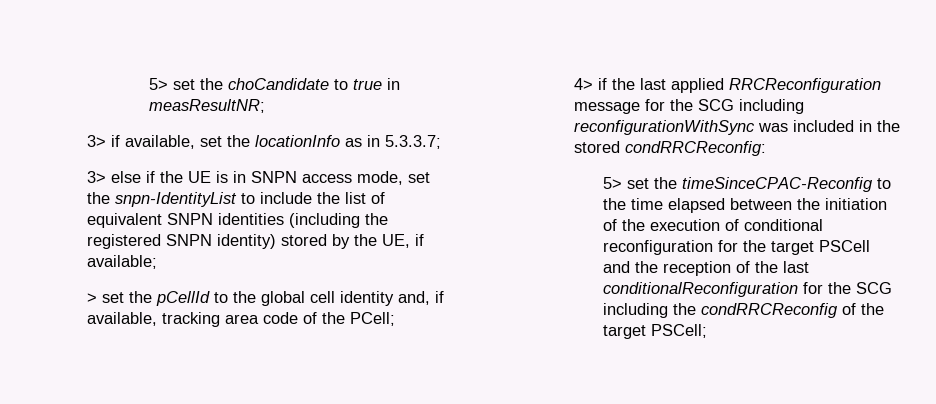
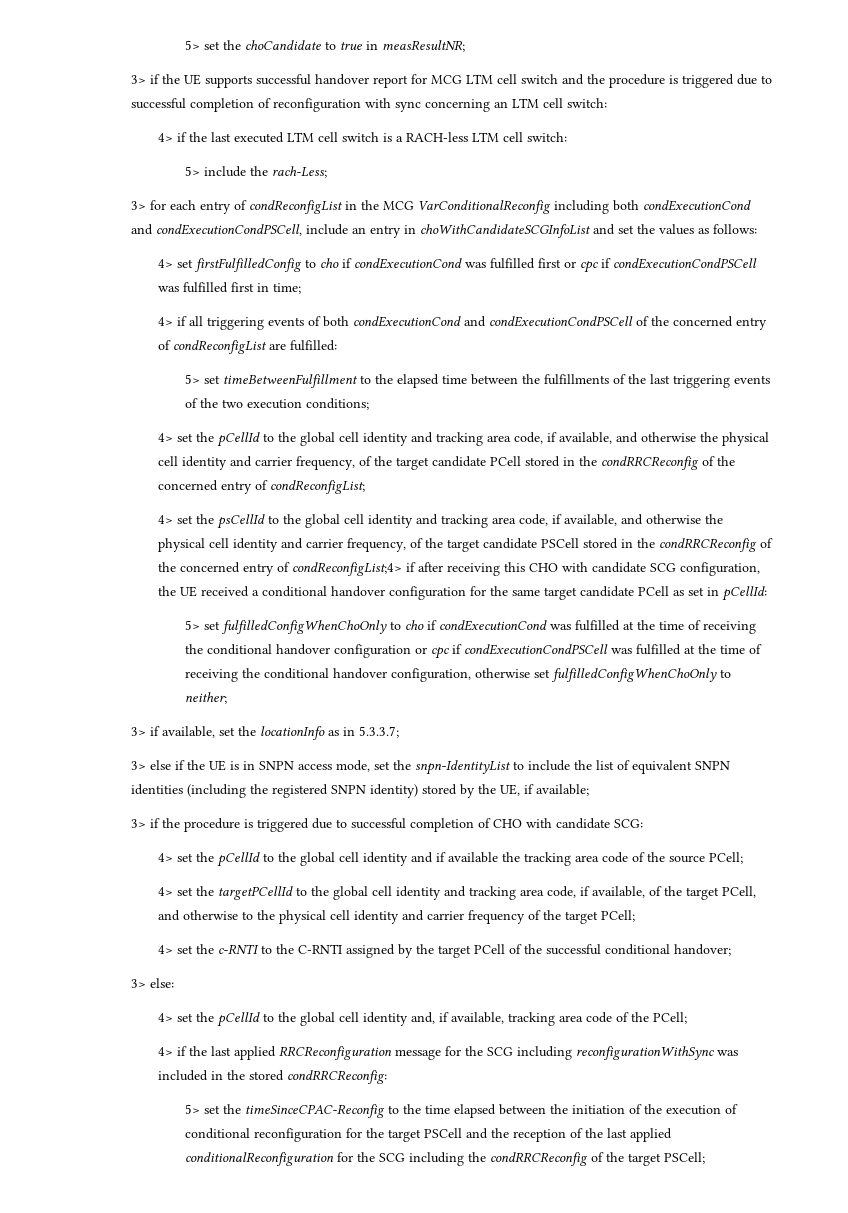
+ 3> if the UE supports successful handover report for MCG LTM cell switch and the procedure is triggered due to successful completion of reconfiguration with sync concerning an LTM cell switch:
+ 4> if the last executed LTM cell switch is a RACH-less LTM cell switch:
+ 5> include the rach-Less;
+ 3> for each entry of condReconfigList in the MCG VarConditionalReconfig including both condExecutionCond and condExecutionCondPSCell, include an entry in choWithCandidateSCGInfoList and set the values as follows:
+ 4> set firstFulfilledConfig to cho if condExecutionCond was fulfilled first or cpc if condExecutionCondPSCell was fulfilled first in time;
+ 4> if all triggering events of both condExecutionCond and condExecutionCondPSCell of the concerned entry of condReconfigList are fulfilled:
+ 5> set timeBetweenFulfillment to the elapsed time between the fulfillments of the last triggering events of the two execution conditions;
+ 4> set the pCellId to the global cell identity and tracking area code, if available, and otherwise the physical cell identity and carrier frequency, of the target candidate PCell stored in the condRRCReconfig of the concerned entry of condReconfigList;
+ 4> set the psCellId to the global cell identity and tracking area code, if available, and otherwise the physical cell identity and carrier frequency, of the target candidate PSCell stored in the condRRCReconfig of the concerned entry of condReconfigList;4> if after receiving this CHO with candidate SCG configuration, the UE received a conditional handover configuration for the same target candidate PCell as set in pCellId:
+ 5> set fulfilledConfigWhenChoOnly to cho if condExecutionCond was fulfilled at the time of receiving the conditional handover configuration or cpc if condExecutionCondPSCell was fulfilled at the time of receiving the conditional handover configuration, otherwise set fulfilledConfigWhenChoOnly to neither;
- > set the pCellId to the global cell identity and, if available, tracking area code of the PCell;
+ 3> if the procedure is triggered due to successful completion of CHO with candidate SCG:
+ 4> set the pCellId to the global cell identity and if available the tracking area code of the source PCell;
+ 4> set the targetPCellId to the global cell identity and tracking area code, if available, of the target PCell, and otherwise to the physical cell identity and carrier frequency of the target PCell;
+ 4> set the c-RNTI to the C-RNTI assigned by the target PCell of the successful conditional handover;
+ 3> else:
+ 4> set the pCellId to the global cell identity and, if available, tracking area code of the PCell;
- 5> set the timeSinceCPAC-Reconfig to the time elapsed between the initiation of the execution of conditional reconfiguration for the target PSCell and the reception of the last conditionalReconfiguration for the SCG including the condRRCReconfig of the target PSCell;
+ 5> set the timeSinceCPAC-Reconfig to the time elapsed between the initiation of the execution of conditional reconfiguration for the target PSCell and the reception of the last applied conditionalReconfiguration for the SCG including the condRRCReconfig of the target PSCell;

